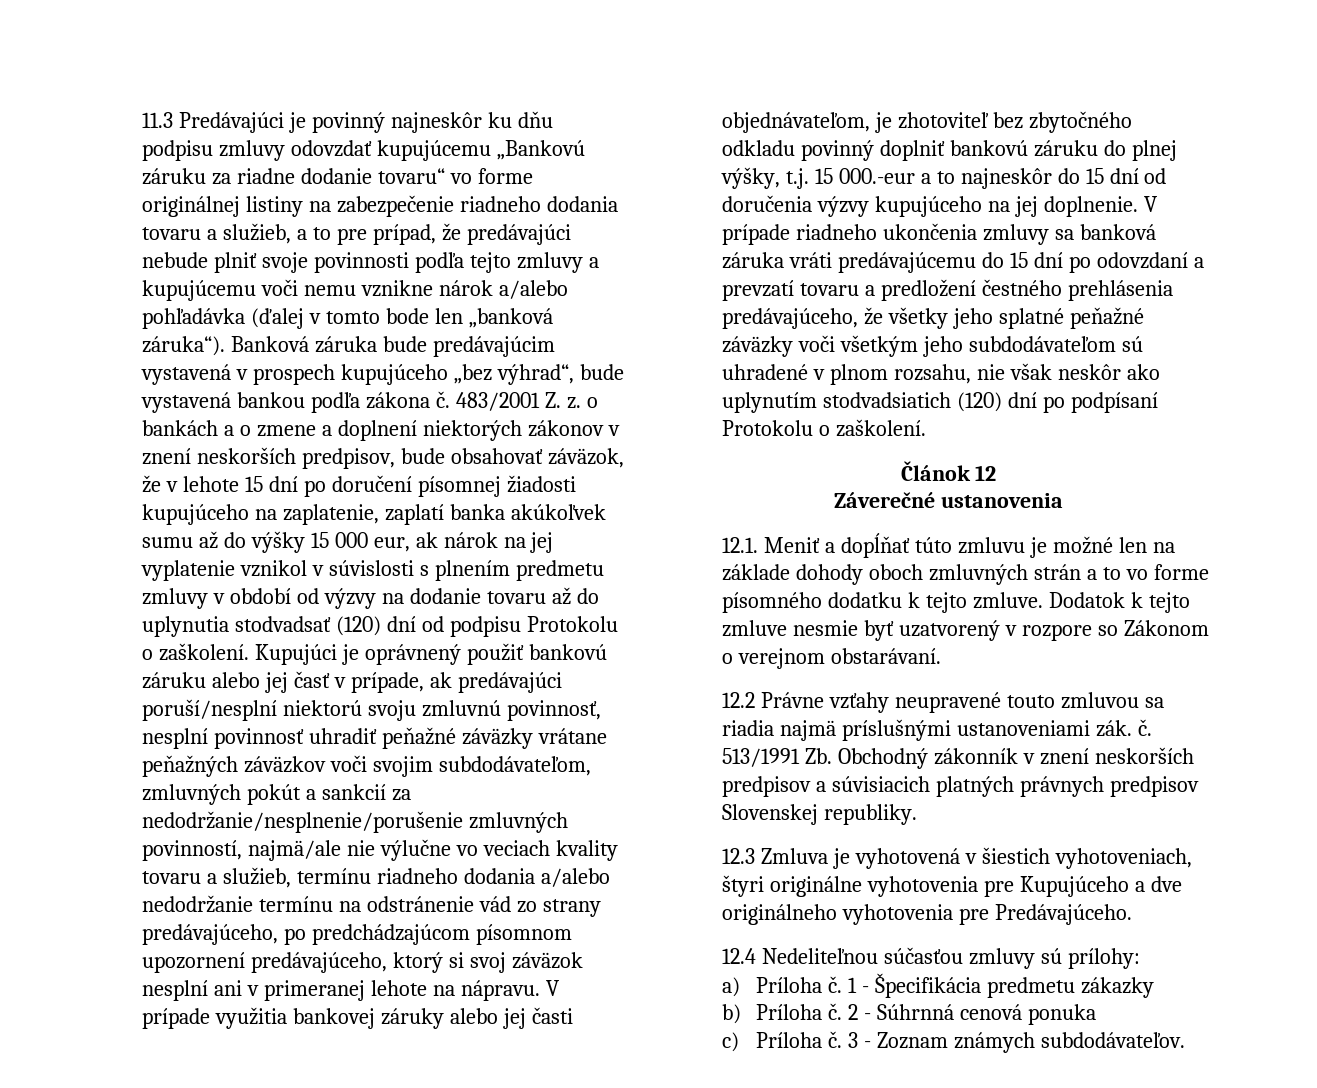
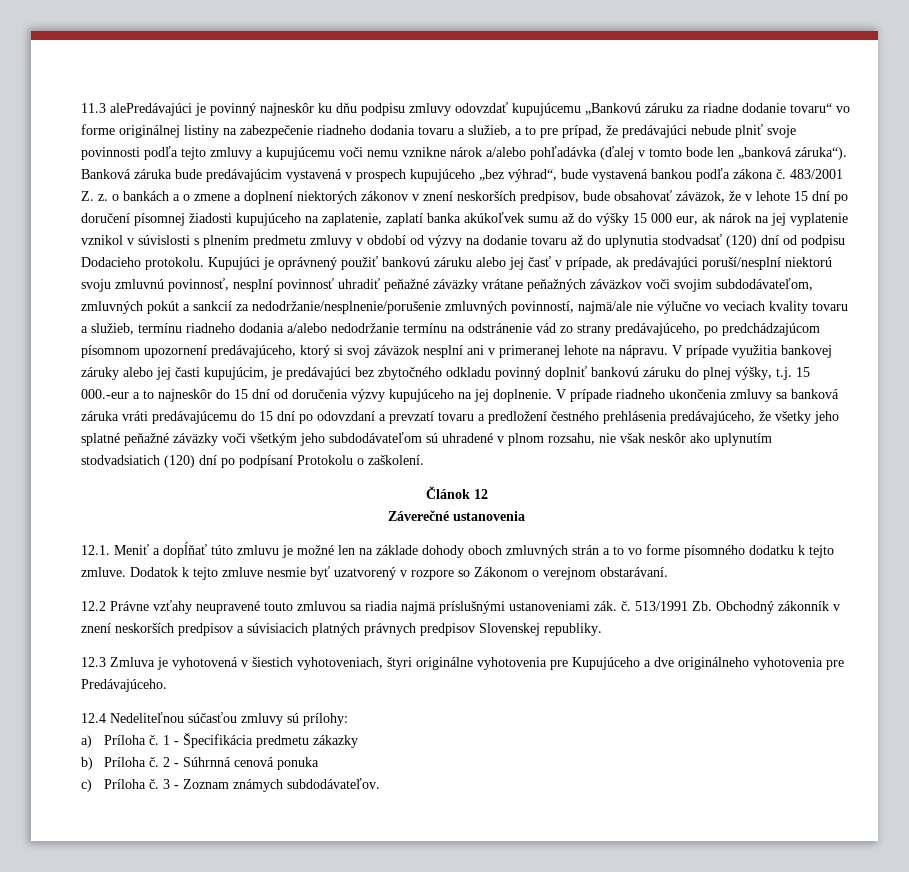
- 11.3 Predávajúci je povinný najneskôr ku dňu podpisu zmluvy odovzdať kupujúcemu „Bankovú záruku za riadne dodanie tovaru“ vo forme originálnej listiny na zabezpečenie riadneho dodania tovaru a služieb, a to pre prípad, že predávajúci nebude plniť svoje povinnosti podľa tejto zmluvy a kupujúcemu voči nemu vznikne nárok a/alebo pohľadávka (ďalej v tomto bode len „banková záruka“).
+ 11.3 alePredávajúci je povinný najneskôr ku dňu podpisu zmluvy odovzdať kupujúcemu „Bankovú záruku za riadne dodanie tovaru“ vo forme originálnej listiny na zabezpečenie riadneho dodania tovaru a služieb, a to pre prípad, že predávajúci nebude plniť svoje povinnosti podľa tejto zmluvy a kupujúcemu voči nemu vznikne nárok a/alebo pohľadávka (ďalej v tomto bode len „banková záruka“).
- 483/2001 Z. z. o bankách a o zmene a doplnení niektorých zákonov v znení neskorších predpisov, bude obsahovať záväzok, že v lehote 15 dní po doručení písomnej žiadosti kupujúceho na zaplatenie, zaplatí banka akúkoľvek sumu až do výšky 15 000 eur, ak nárok na jej vyplatenie vznikol v súvislosti s plnením predmetu zmluvy v období od výzvy na dodanie tovaru až do uplynutia stodvadsať (120) dní od podpisu Protokolu o zaškolení.
+ 483/2001 Z. z. o bankách a o zmene a doplnení niektorých zákonov v znení neskorších predpisov, bude obsahovať záväzok, že v lehote 15 dní po doručení písomnej žiadosti kupujúceho na zaplatenie, zaplatí banka akúkoľvek sumu až do výšky 15 000 eur, ak nárok na jej vyplatenie vznikol v súvislosti s plnením predmetu zmluvy v období od výzvy na dodanie tovaru až do uplynutia stodvadsať (120) dní od podpisu Dodacieho protokolu.
- V prípade využitia bankovej záruky alebo jej časti objednávateľom, je zhotoviteľ bez zbytočného odkladu povinný doplniť bankovú záruku do plnej výšky, t.j. 15 000.-eur a to najneskôr do 15 dní od doručenia výzvy kupujúceho na jej doplnenie.
+ V prípade využitia bankovej záruky alebo jej časti kupujúcim, je predávajúci bez zbytočného odkladu povinný doplniť bankovú záruku do plnej výšky, t.j. 15 000.-eur a to najneskôr do 15 dní od doručenia výzvy kupujúceho na jej doplnenie.

